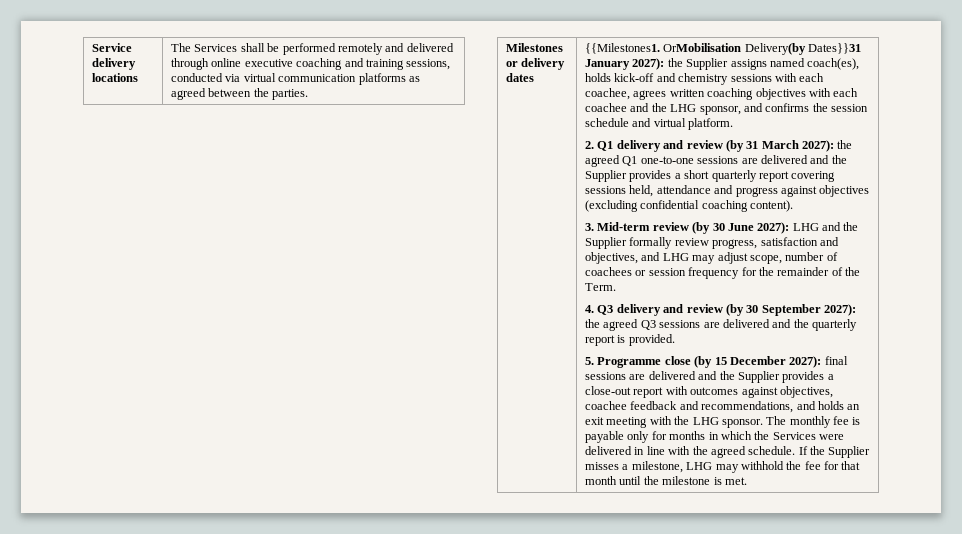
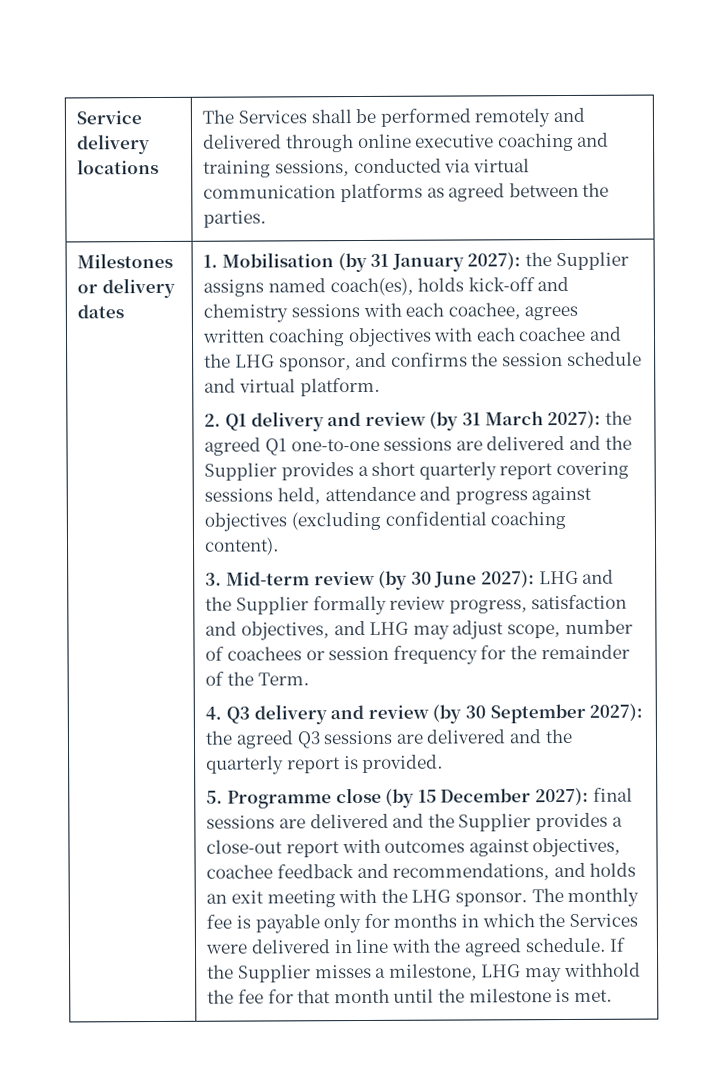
- {{Milestones1. OrMobilisation Delivery(by Dates}}31 January 2027): the Supplier assigns named coach(es), holds kick-off and chemistry sessions with each coachee, agrees written coaching objectives with each coachee and the LHG sponsor, and confirms the session schedule and virtual platform.
+ 1. Mobilisation (by 31 January 2027): the Supplier assigns named coach(es), holds kick-off and chemistry sessions with each coachee, agrees written coaching objectives with each coachee and the LHG sponsor, and confirms the session schedule and virtual platform.

